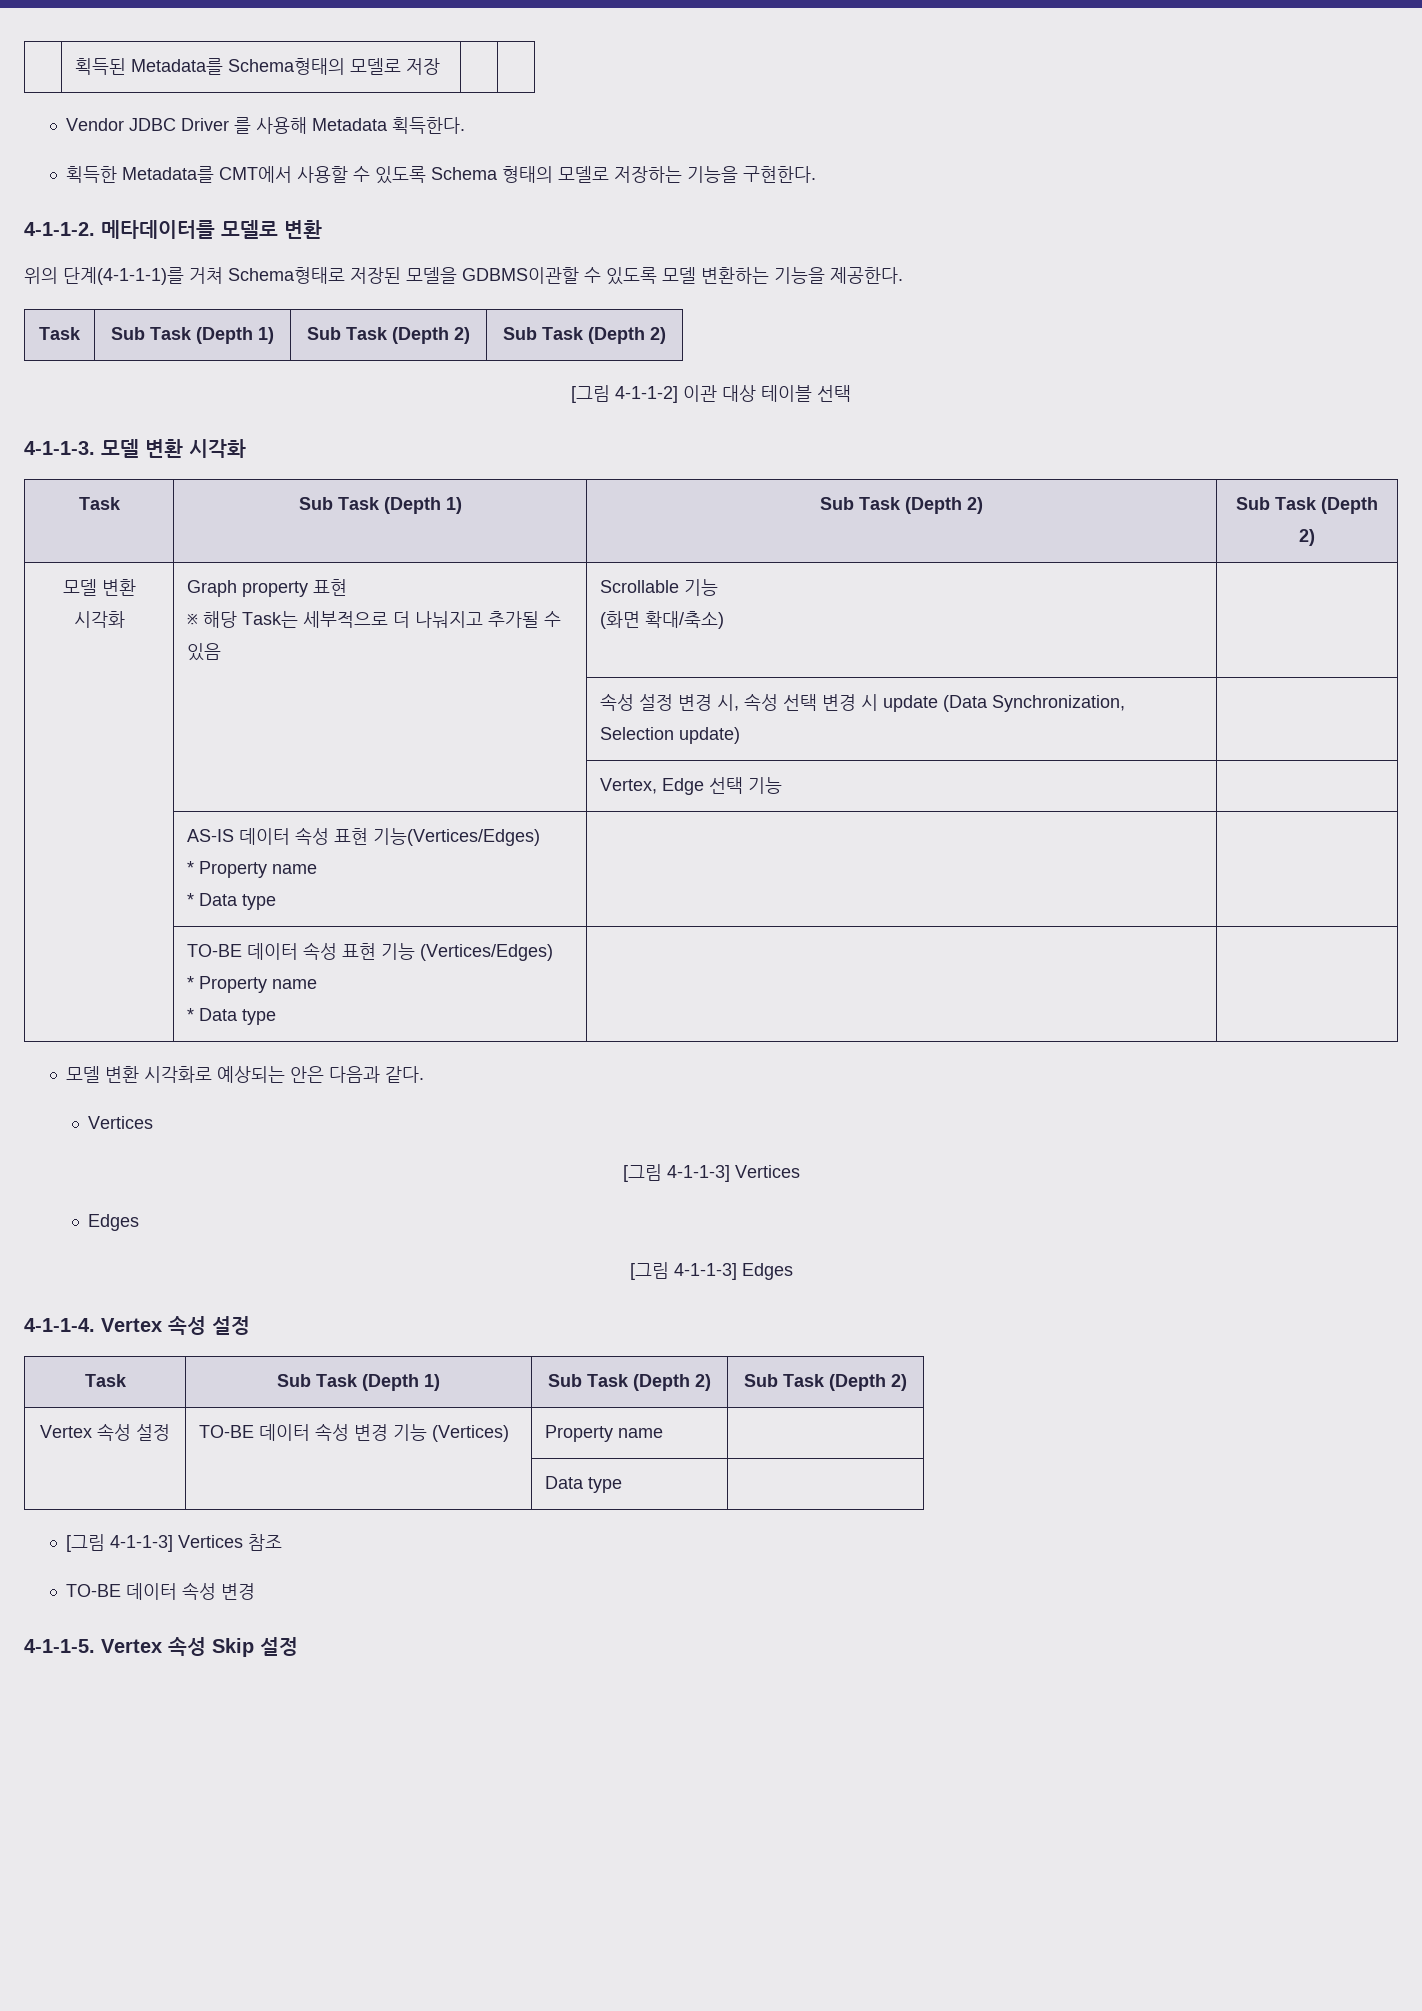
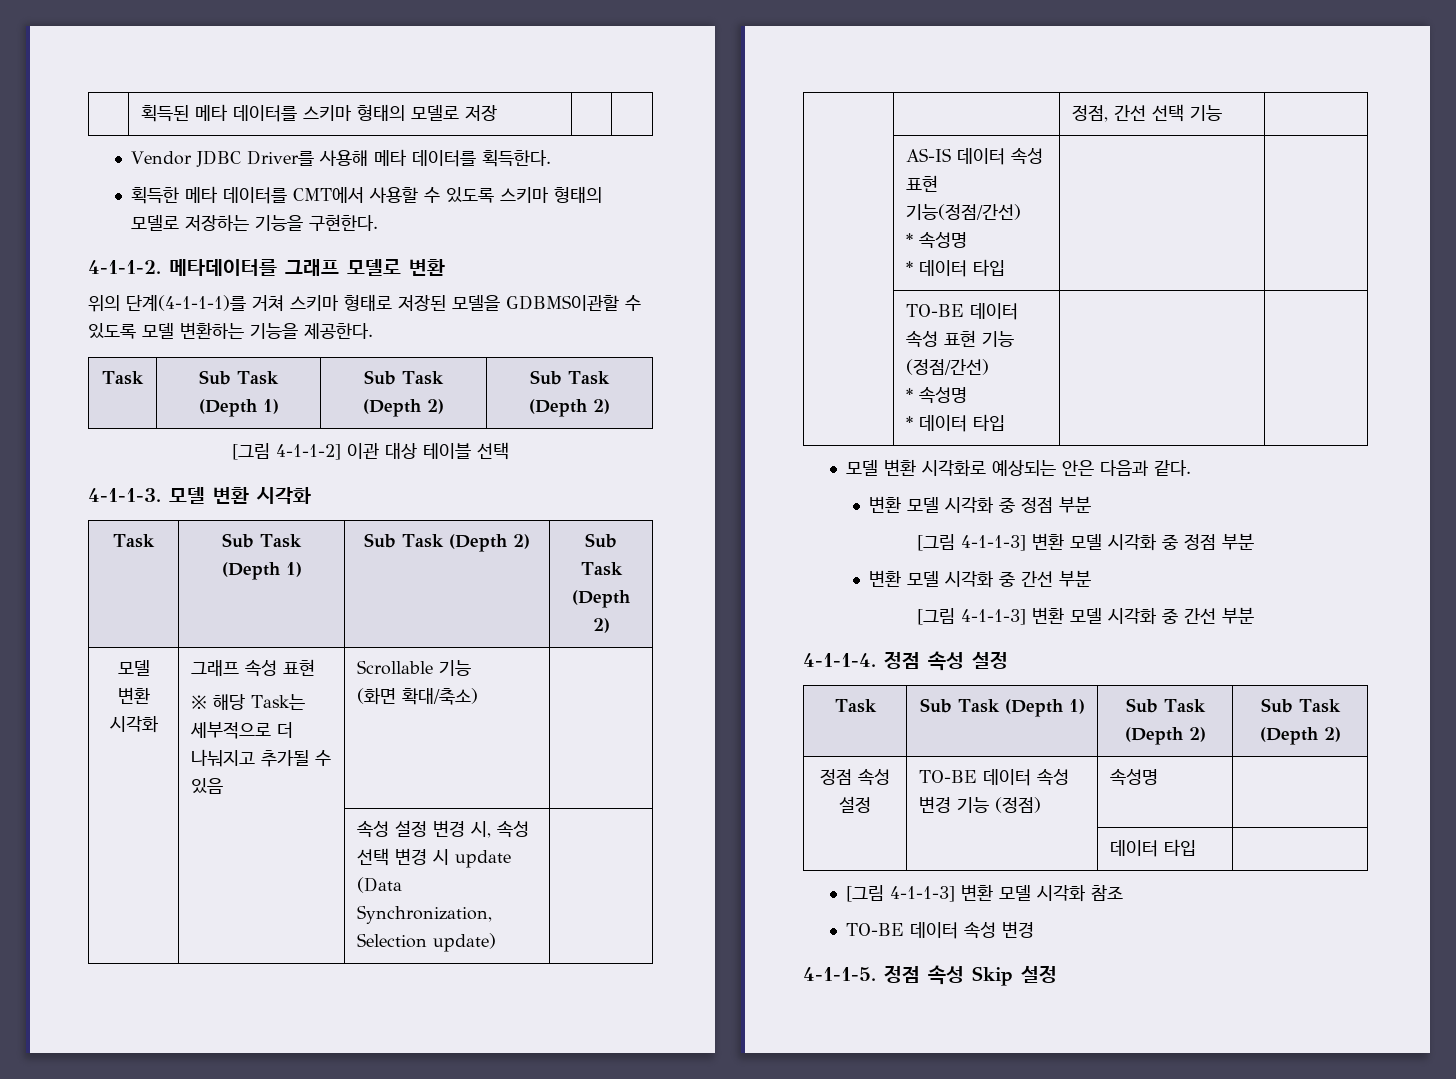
- | 획득된 Metadata를 Schema형태의 모델로 저장 | |
+ | 획득된 메타 데이터를 스키마 형태의 모델로 저장 | |
- Vendor JDBC Driver 를 사용해 Metadata 획득한다.
+ Vendor JDBC Driver를 사용해 메타 데이터를 획득한다.
- 획득한 Metadata를 CMT에서 사용할 수 있도록 Schema 형태의 모델로 저장하는 기능을 구현한다.
+ 획득한 메타 데이터를 CMT에서 사용할 수 있도록 스키마 형태의 모델로 저장하는 기능을 구현한다.
- 메타데이터를 모델로 변환
+ 메타데이터를 그래프 모델로 변환
- 위의 단계(4-1-1-1)를 거쳐 Schema형태로 저장된 모델을 GDBMS이관할 수 있도록 모델 변환하는 기능을 제공한다.
+ 위의 단계(4-1-1-1)를 거쳐 스키마 형태로 저장된 모델을 GDBMS이관할 수 있도록 모델 변환하는 기능을 제공한다.
- 모델 변환 시각화 | Graph property 표현
+ 모델 변환 시각화 | 그래프 속성 표현
- | | Vertex, Edge 선택 기능 |
+ | | 정점, 간선 선택 기능 |
- | AS-IS 데이터 속성 표현 기능(Vertices/Edges)
- * Property name
- * Data type | |
+ | AS-IS 데이터 속성 표현 기능(정점/간선)
+ * 속성명
+ * 데이터 타입 | |
- | TO-BE 데이터 속성 표현 기능 (Vertices/Edges)
- * Property name
- * Data type | |
+ | TO-BE 데이터 속성 표현 기능 (정점/간선)
+ * 속성명
+ * 데이터 타입 | |
  모델 변환 시각화로 예상되는 안은 다음과 같다.
- Vertices
- [그림 4-1-1-3] Vertices
- Edges
- [그림 4-1-1-3] Edges
+ 변환 모델 시각화 중 정점 부분
+ [그림 4-1-1-3] 변환 모델 시각화 중 정점 부분
+ 변환 모델 시각화 중 간선 부분
+ [그림 4-1-1-3] 변환 모델 시각화 중 간선 부분
- 4-1-1-4. Vertex 속성 설정
+ 4-1-1-4. 정점 속성 설정
- Vertex 속성 설정 | TO-BE 데이터 속성 변경 기능 (Vertices) | Property name |
- | | Data type |
- [그림 4-1-1-3] Vertices 참조
+ 정점 속성 설정 | TO-BE 데이터 속성 변경 기능 (정점) | 속성명 |
+ | | 데이터 타입 |
+ [그림 4-1-1-3] 변환 모델 시각화 참조
- Vertex 속성 Skip 설정
+ 정점 속성 Skip 설정

